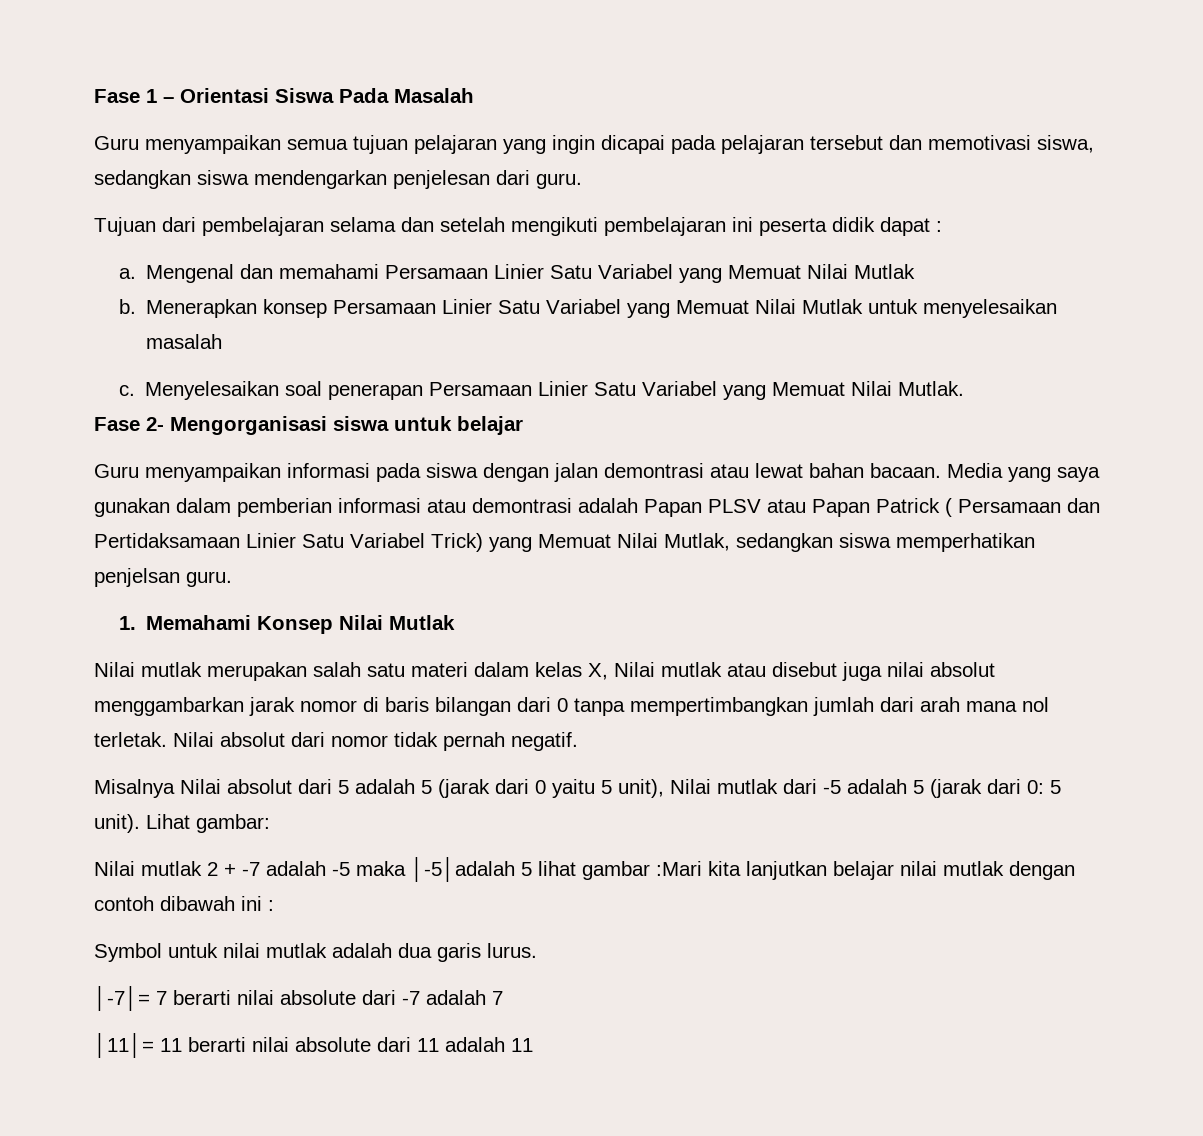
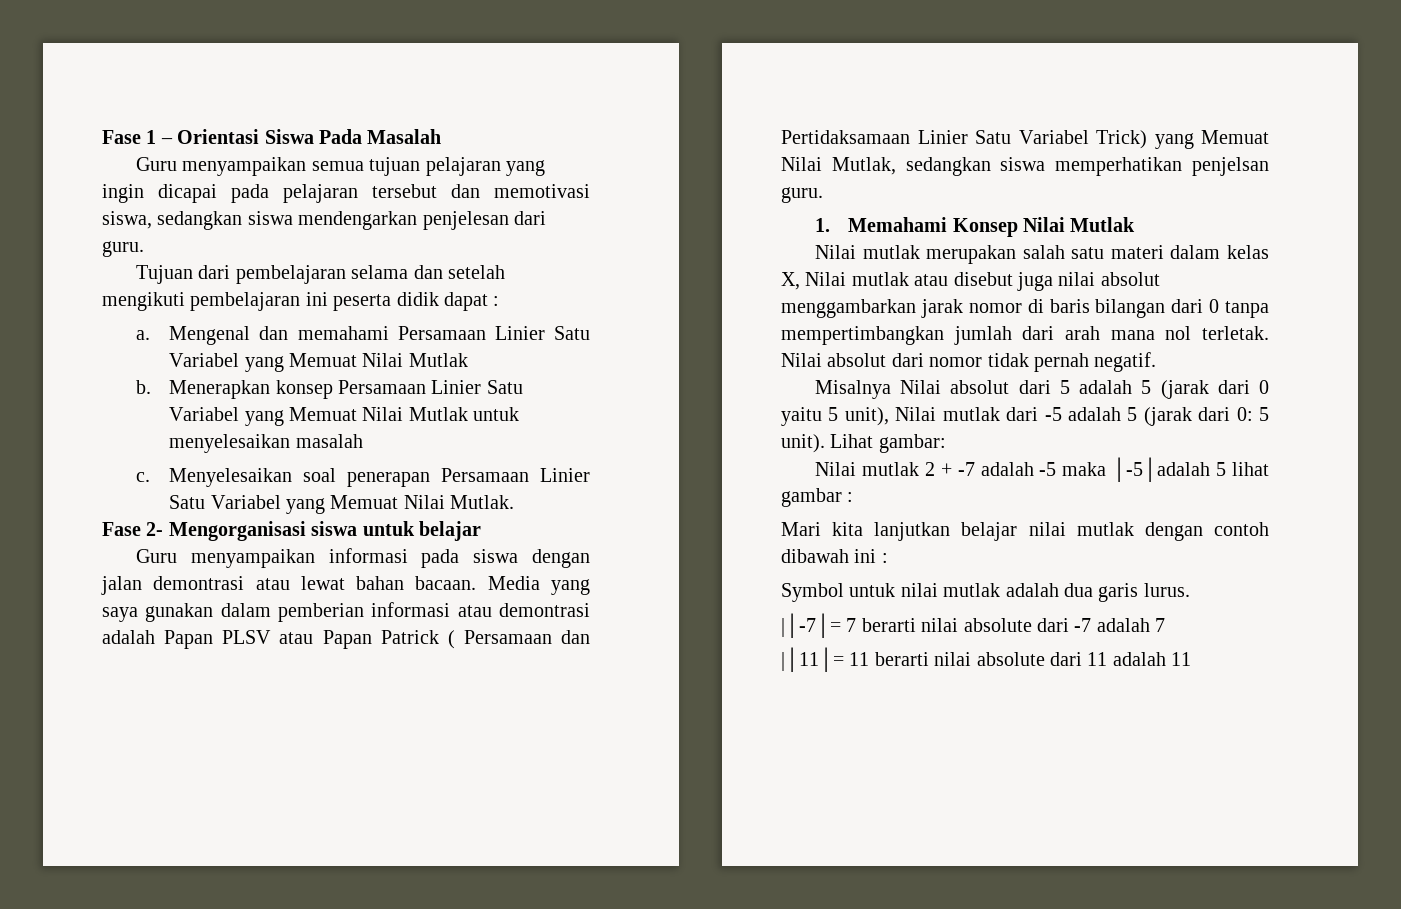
- Nilai mutlak 2 + -7 adalah -5 maka │-5│adalah 5 lihat gambar :Mari kita lanjutkan belajar nilai mutlak dengan contoh dibawah ini :
+ Nilai mutlak 2 + -7 adalah -5 maka │-5│adalah 5 lihat gambar :
+ Mari kita lanjutkan belajar nilai mutlak dengan contoh dibawah ini :
- │-7│= 7 berarti nilai absolute dari -7 adalah 7
+ |│-7│= 7 berarti nilai absolute dari -7 adalah 7
- │11│= 11 berarti nilai absolute dari 11 adalah 11
+ |│11│= 11 berarti nilai absolute dari 11 adalah 11

